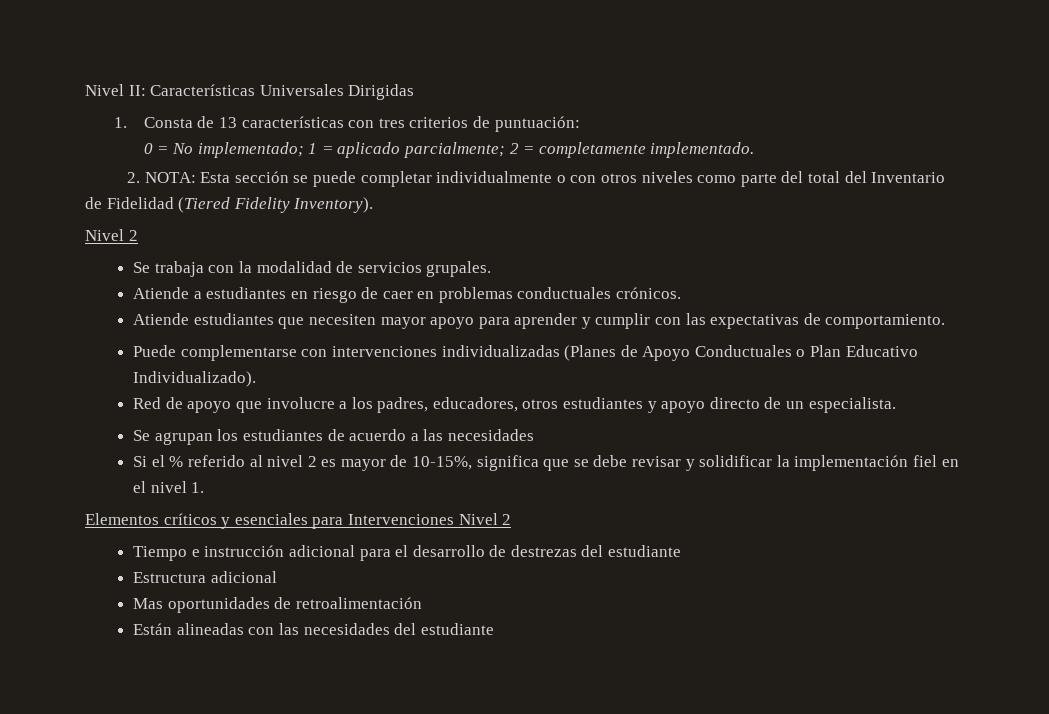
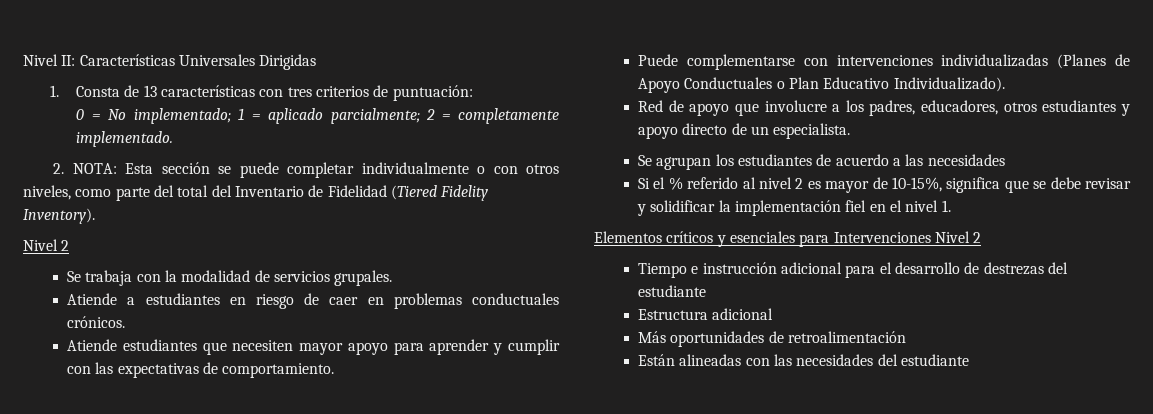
- 2. NOTA: Esta sección se puede completar individualmente o con otros niveles como parte del total del Inventario de Fidelidad (Tiered Fidelity Inventory).
+ 2. NOTA: Esta sección se puede completar individualmente o con otros niveles, como parte del total del Inventario de Fidelidad (Tiered Fidelity Inventory).
- Mas oportunidades de retroalimentación
+ Más oportunidades de retroalimentación

